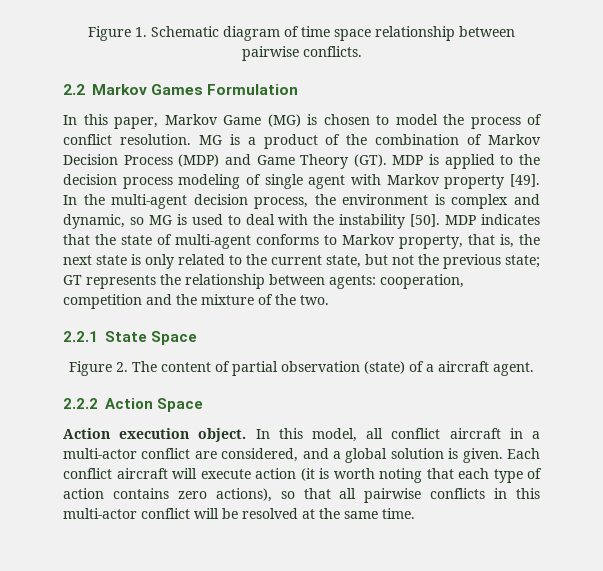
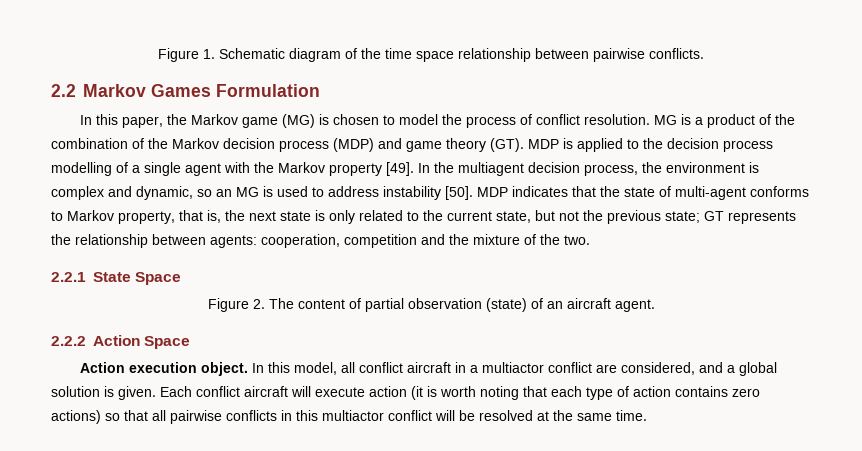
- Figure 1. Schematic diagram of time space relationship between pairwise conflicts.
+ Figure 1. Schematic diagram of the time space relationship between pairwise conflicts.
- In this paper, Markov Game (MG) is chosen to model the process of conflict resolution.
+ In this paper, the Markov game (MG) is chosen to model the process of conflict resolution.
- MG is a product of the combination of Markov Decision Process (MDP) and Game Theory (GT). MDP is applied to the decision process modeling of single agent with Markov property [49].
+ MG is a product of the combination of the Markov decision process (MDP) and game theory (GT). MDP is applied to the decision process modelling of a single agent with the Markov property [49].
- In the multi-agent decision process, the environment is complex and dynamic, so MG is used to deal with the instability [50].
+ In the multiagent decision process, the environment is complex and dynamic, so an MG is used to address instability [50].
- Figure 2. The content of partial observation (state) of a aircraft agent.
+ Figure 2. The content of partial observation (state) of an aircraft agent.
- In this model, all conflict aircraft in a multi-actor conflict are considered, and a global solution is given.
+ In this model, all conflict aircraft in a multiactor conflict are considered, and a global solution is given.
- Each conflict aircraft will execute action (it is worth noting that each type of action contains zero actions), so that all pairwise conflicts in this multi-actor conflict will be resolved at the same time.
+ Each conflict aircraft will execute action (it is worth noting that each type of action contains zero actions) so that all pairwise conflicts in this multiactor conflict will be resolved at the same time.

